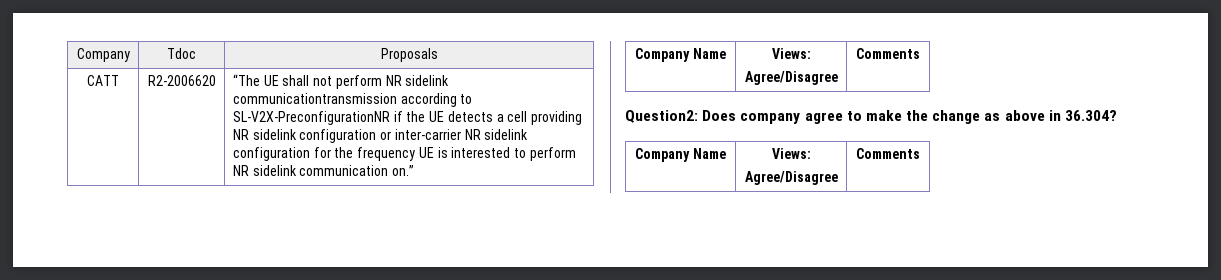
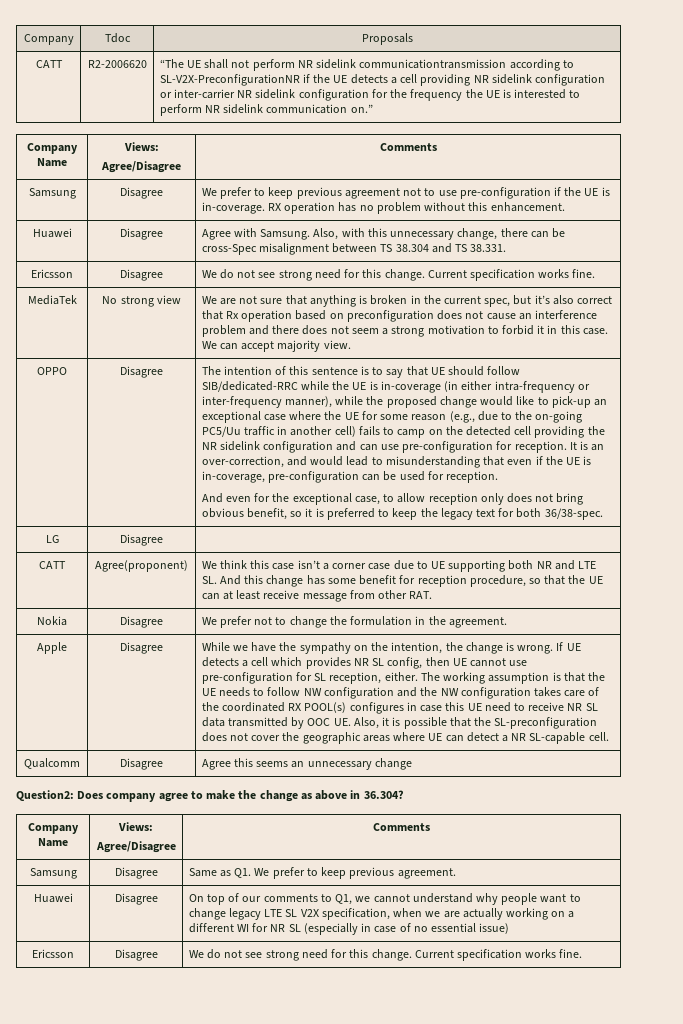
- “The UE shall not perform NR sidelink communicationtransmission according to SL-V2X-PreconfigurationNR if the UE detects a cell providing NR sidelink configuration or inter-carrier NR sidelink configuration for the frequency UE is interested to perform NR sidelink communication on.”
+ “The UE shall not perform NR sidelink communicationtransmission according to SL-V2X-PreconfigurationNR if the UE detects a cell providing NR sidelink configuration or inter-carrier NR sidelink configuration for the frequency the UE is interested to perform NR sidelink communication on.”
+ Samsung | Disagree | We prefer to keep previous agreement not to use pre-configuration if the UE is in-coverage. RX operation has no problem without this enhancement.
+ Huawei | Disagree | Agree with Samsung. Also, with this unnecessary change, there can be cross-Spec misalignment between TS 38.304 and TS 38.331.
+ Ericsson | Disagree | We do not see strong need for this change. Current specification works fine.
+ MediaTek | No strong view | We are not sure that anything is broken in the current spec, but it’s also correct that Rx operation based on preconfiguration does not cause an interference problem and there does not seem a strong motivation to forbid it in this case. We can accept majority view.
+ OPPO | Disagree | The intention of this sentence is to say that UE should follow SIB/dedicated-RRC while the UE is in-coverage (in either intra-frequency or inter-frequency manner), while the proposed change would like to pick-up an exceptional case where the UE for some reason (e.g., due to the on-going PC5/Uu traffic in another cell) fails to camp on the detected cell providing the NR sidelink configuration and can use pre-configuration for reception. It is an over-correction, and would lead to misunderstanding that even if the UE is in-coverage, pre-configuration can be used for reception.
+ And even for the exceptional case, to allow reception only does not bring obvious benefit, so it is preferred to keep the legacy text for both 36/38-spec.
+ LG | Disagree |
+ CATT | Agree(proponent) | We think this case isn’t a corner case due to UE supporting both NR and LTE SL. And this change has some benefit for reception procedure, so that the UE can at least receive message from other RAT.
+ Nokia | Disagree | We prefer not to change the formulation in the agreement.
+ Apple | Disagree | While we have the sympathy on the intention, the change is wrong. If UE detects a cell which provides NR SL config, then UE cannot use pre-configuration for SL reception, either. The working assumption is that the UE needs to follow NW configuration and the NW configuration takes care of the coordinated RX POOL(s) configures in case this UE need to receive NR SL data transmitted by OOC UE. Also, it is possible that the SL-preconfiguration does not cover the geographic areas where UE can detect a NR SL-capable cell.
+ Qualcomm | Disagree | Agree this seems an unnecessary change
+ Samsung | Disagree | Same as Q1. We prefer to keep previous agreement.
+ Huawei | Disagree | On top of our comments to Q1, we cannot understand why people want to change legacy LTE SL V2X specification, when we are actually working on a different WI for NR SL (especially in case of no essential issue)
+ Ericsson | Disagree | We do not see strong need for this change. Current specification works fine.

